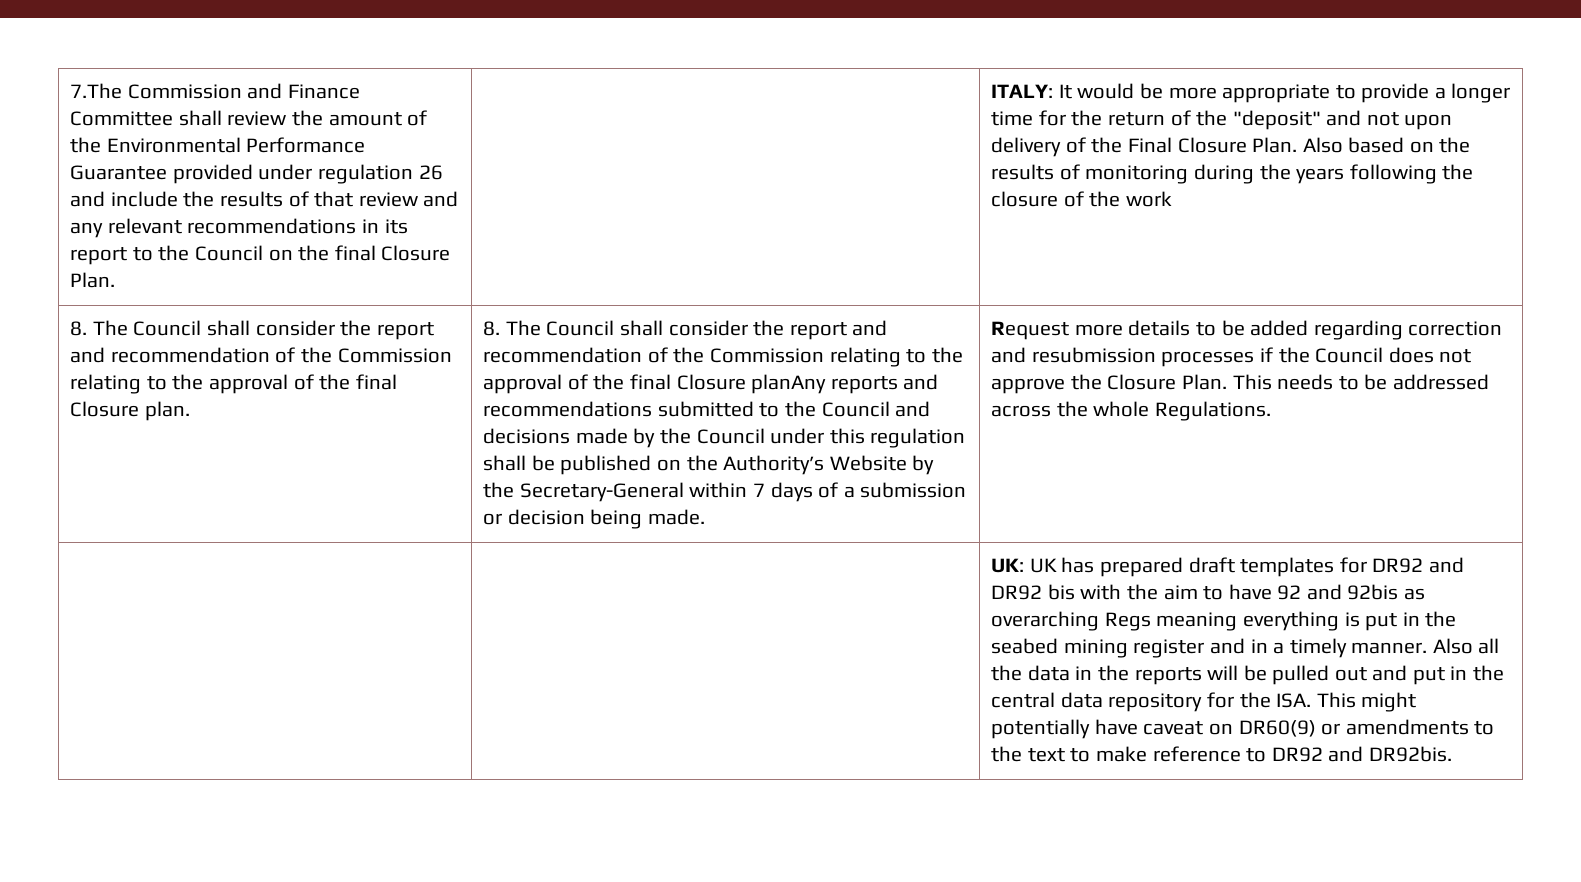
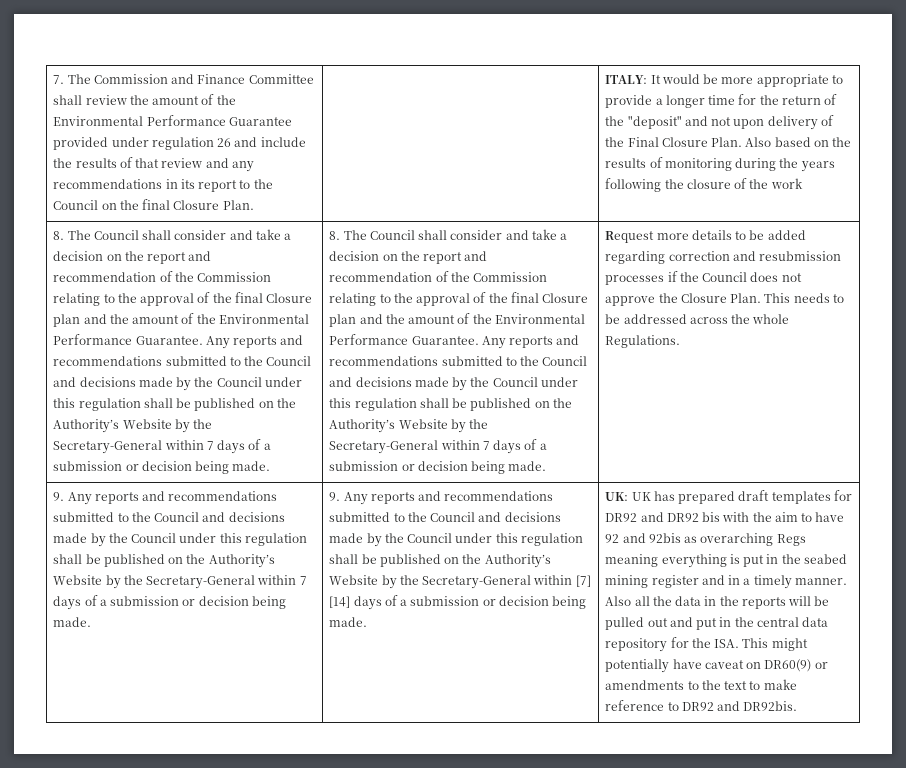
- 7.The Commission and Finance Committee shall review the amount of the Environmental Performance Guarantee provided under regulation 26 and include the results of that review and any relevant recommendations in its report to the Council on the final Closure Plan.
+ 7. The Commission and Finance Committee shall review the amount of the Environmental Performance Guarantee provided under regulation 26 and include the results of that review and any recommendations in its report to the Council on the final Closure Plan.
- 8. The Council shall consider the report and recommendation of the Commission relating to the approval of the final Closure plan. | 8. The Council shall consider the report and recommendation of the Commission relating to the approval of the final Closure planAny reports and recommendations submitted to the Council and decisions made by the Council under this regulation shall be published on the Authority’s Website by the Secretary-General within 7 days of a submission or decision being made.
+ 8. The Council shall consider and take a decision on the report and recommendation of the Commission relating to the approval of the final Closure plan and the amount of the Environmental Performance Guarantee. Any reports and recommendations submitted to the Council and decisions made by the Council under this regulation shall be published on the Authority’s Website by the Secretary-General within 7 days of a submission or decision being made. | 8. The Council shall consider and take a decision on the report and recommendation of the Commission relating to the approval of the final Closure plan and the amount of the Environmental Performance Guarantee. Any reports and recommendations submitted to the Council and decisions made by the Council under this regulation shall be published on the Authority’s Website by the Secretary-General within 7 days of a submission or decision being made.
+ 9. Any reports and recommendations submitted to the Council and decisions made by the Council under this regulation shall be published on the Authority’s Website by the Secretary-General within 7 days of a submission or decision being made. | 9. Any reports and recommendations submitted to the Council and decisions made by the Council under this regulation shall be published on the Authority’s Website by the Secretary-General within [7] [14] days of a submission or decision being made.

